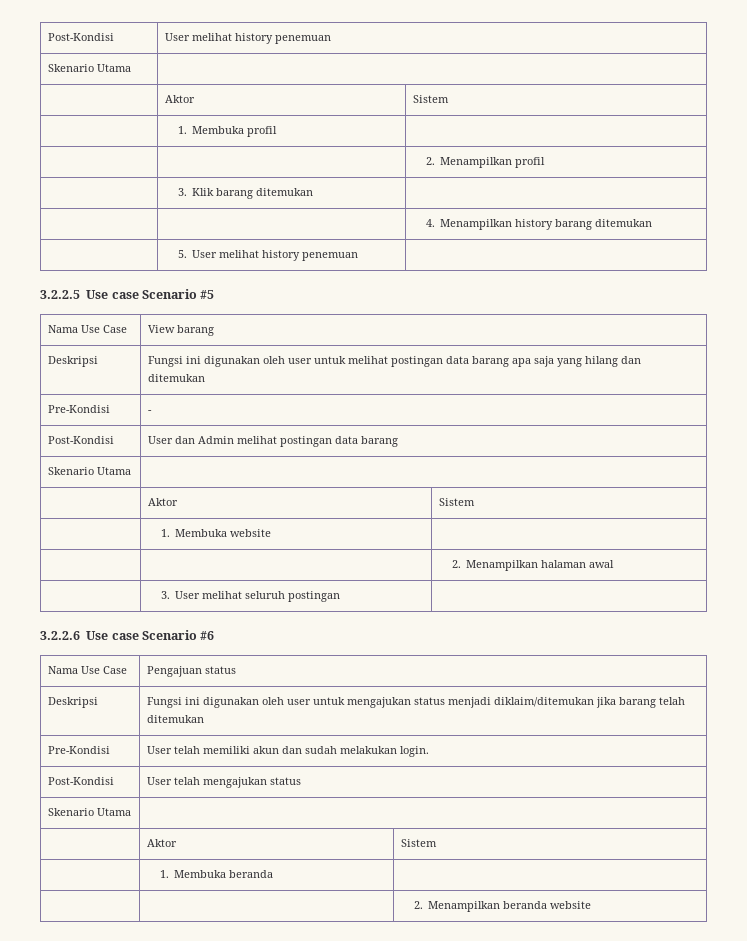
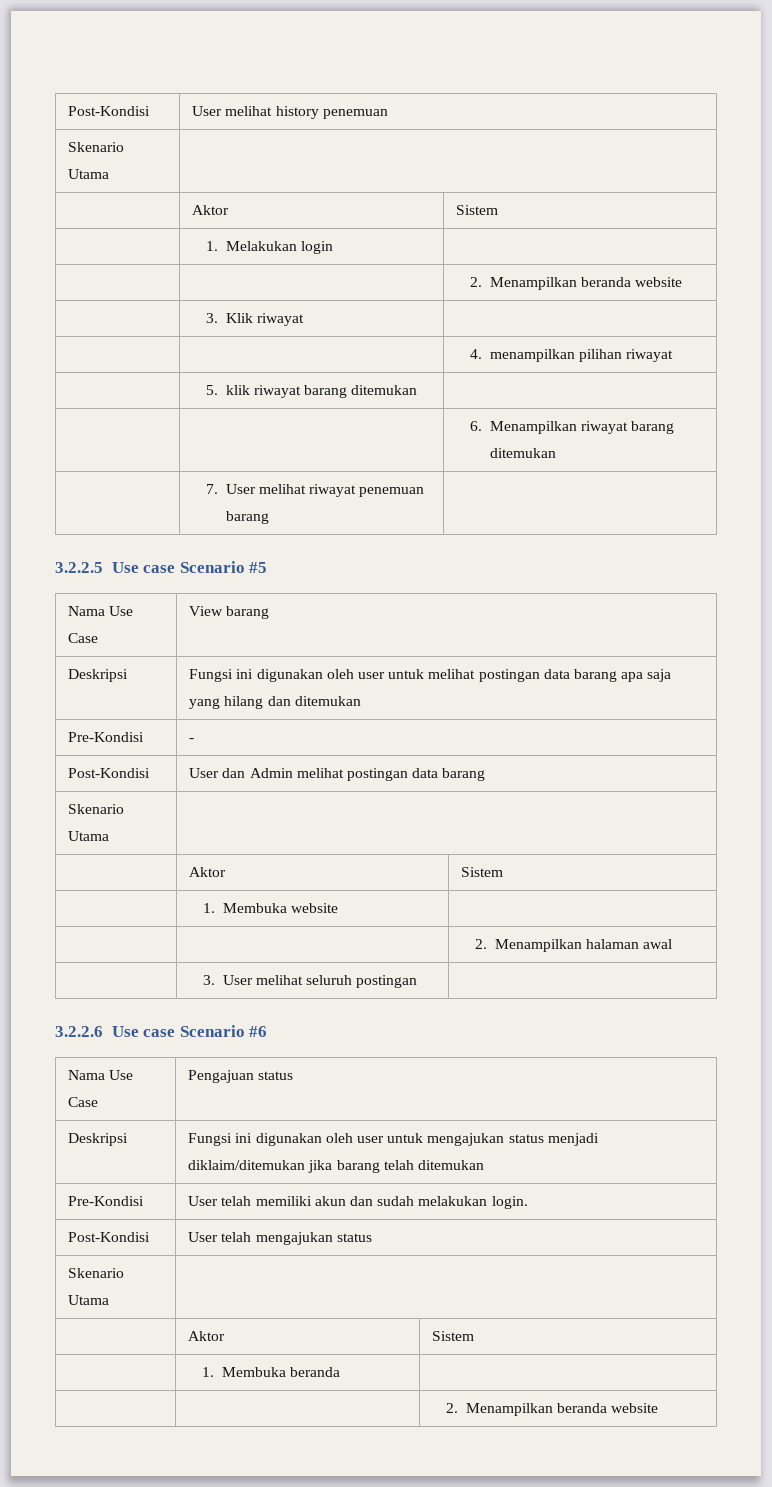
- | 1. Membuka profil |
- | | 2. Menampilkan profil
+ | 1. Melakukan login |
+ | | 2. Menampilkan beranda website
- | 3. Klik barang ditemukan |
+ | 3. Klik riwayat |
+ | | 4. menampilkan pilihan riwayat
+ | 5. klik riwayat barang ditemukan |
- | | 4. Menampilkan history barang ditemukan
+ | | 6. Menampilkan riwayat barang ditemukan
- | 5. User melihat history penemuan |
+ | 7. User melihat riwayat penemuan barang |

